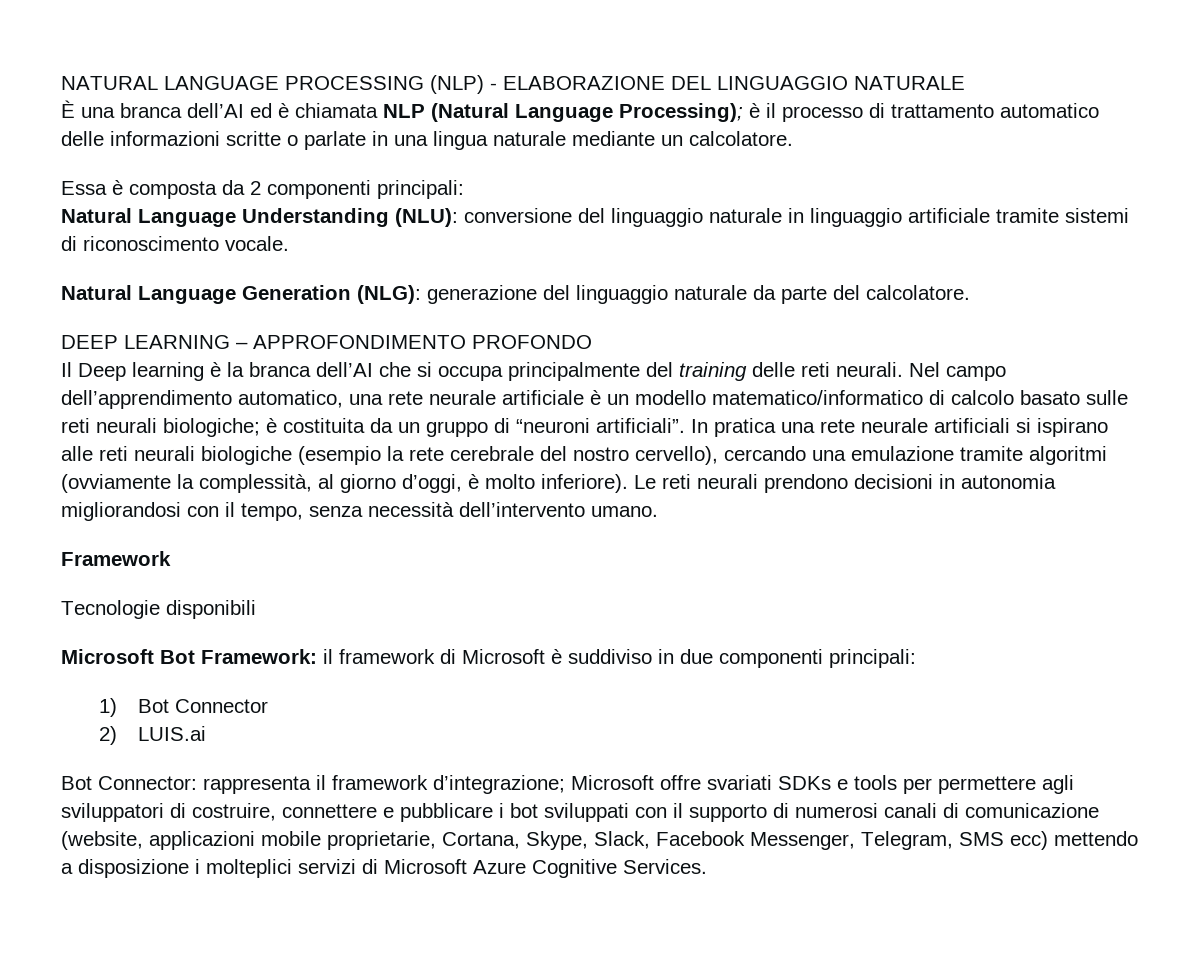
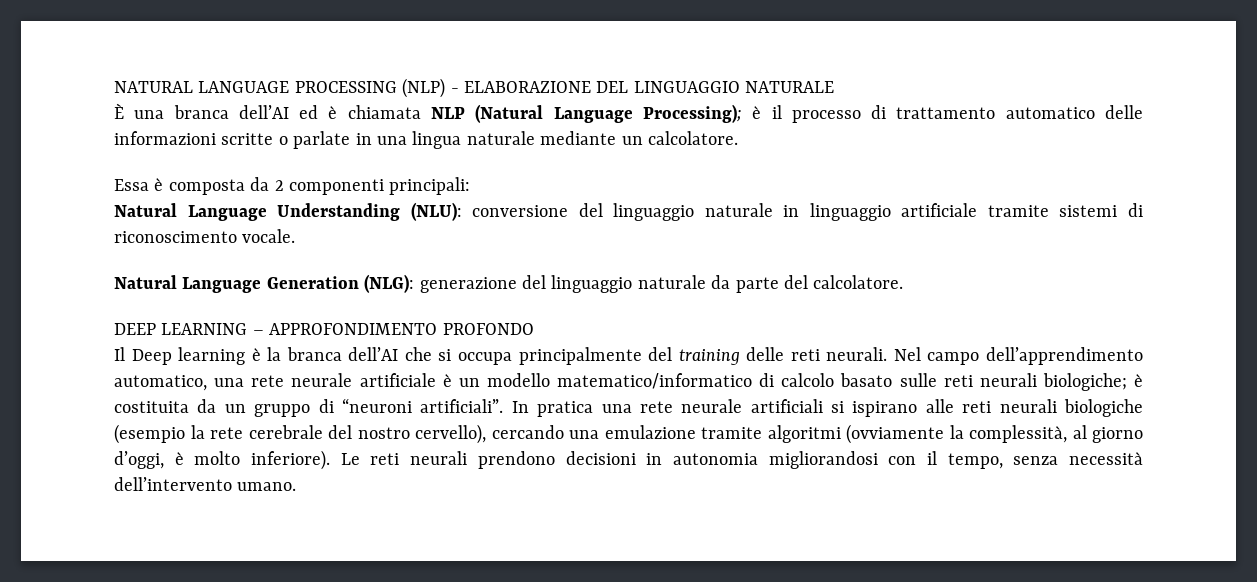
- Framework
- Tecnologie disponibili
- Microsoft Bot Framework: il framework di Microsoft è suddiviso in due componenti principali:
- 1) Bot Connector
- 2) LUIS.ai
- Bot Connector: rappresenta il framework d’integrazione; Microsoft offre svariati SDKs e tools per permettere agli sviluppatori di costruire, connettere e pubblicare i bot sviluppati con il supporto di numerosi canali di comunicazione (website, applicazioni mobile proprietarie, Cortana, Skype, Slack, Facebook Messenger, Telegram, SMS ecc) mettendo a disposizione i molteplici servizi di Microsoft Azure Cognitive Services.

